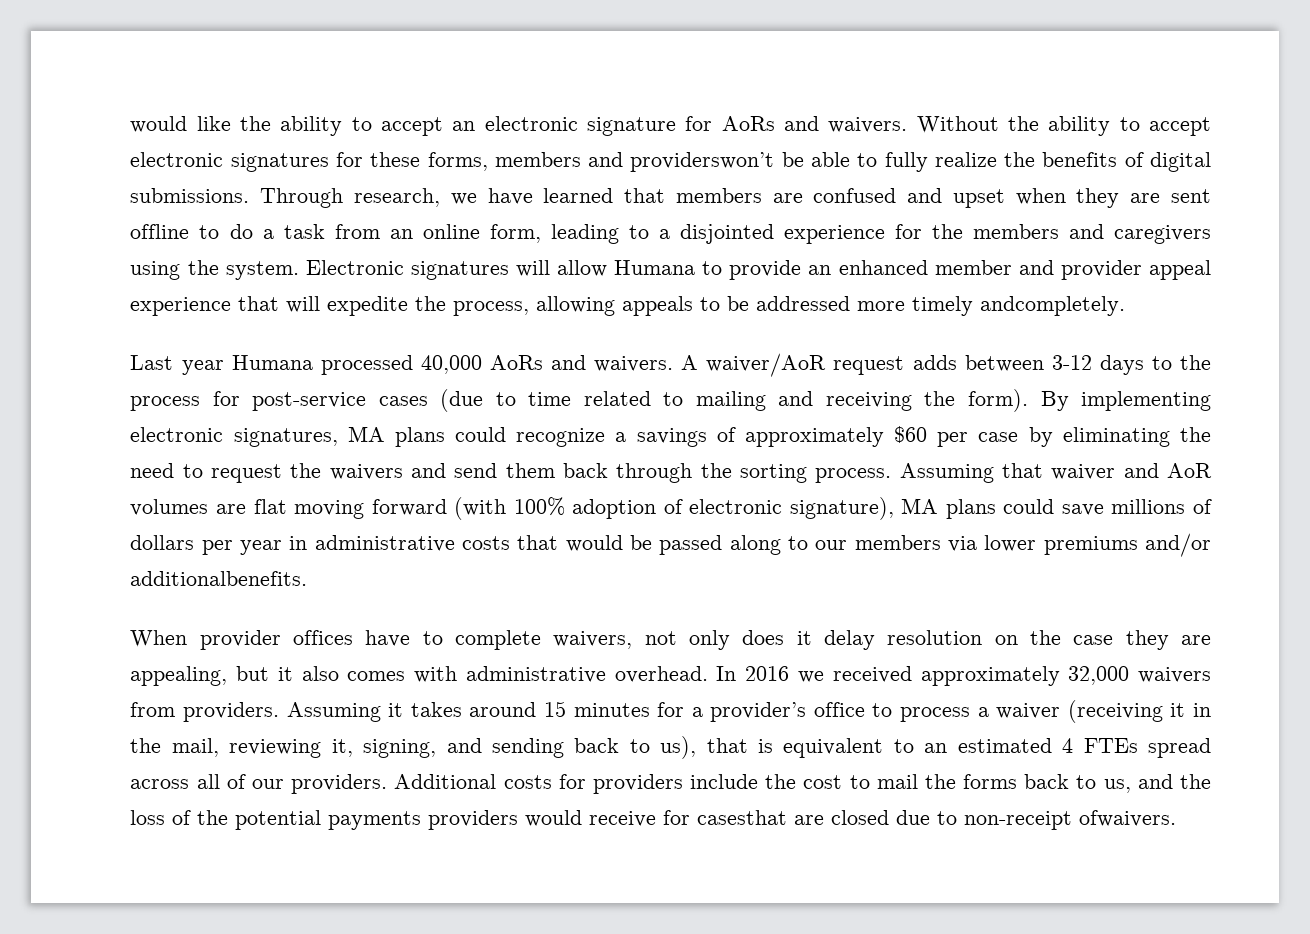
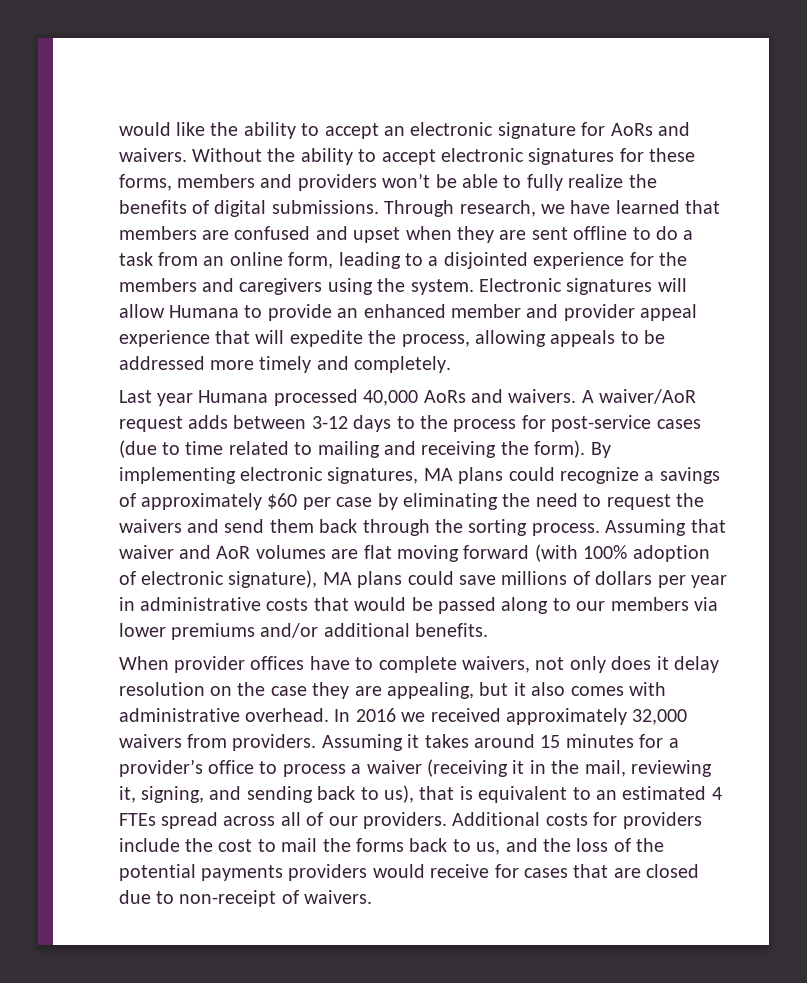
- Without the ability to accept electronic signatures for these forms, members and providerswon’t be able to fully realize the benefits of digital submissions.
+ Without the ability to accept electronic signatures for these forms, members and providers won’t be able to fully realize the benefits of digital submissions.
- Electronic signatures will allow Humana to provide an enhanced member and provider appeal experience that will expedite the process, allowing appeals to be addressed more timely andcompletely.
+ Electronic signatures will allow Humana to provide an enhanced member and provider appeal experience that will expedite the process, allowing appeals to be addressed more timely and completely.
- Assuming that waiver and AoR volumes are flat moving forward (with 100% adoption of electronic signature), MA plans could save millions of dollars per year in administrative costs that would be passed along to our members via lower premiums and/or additionalbenefits.
+ Assuming that waiver and AoR volumes are flat moving forward (with 100% adoption of electronic signature), MA plans could save millions of dollars per year in administrative costs that would be passed along to our members via lower premiums and/or additional benefits.
- Additional costs for providers include the cost to mail the forms back to us, and the loss of the potential payments providers would receive for casesthat are closed due to non-receipt ofwaivers.
+ Additional costs for providers include the cost to mail the forms back to us, and the loss of the potential payments providers would receive for cases that are closed due to non-receipt of waivers.

